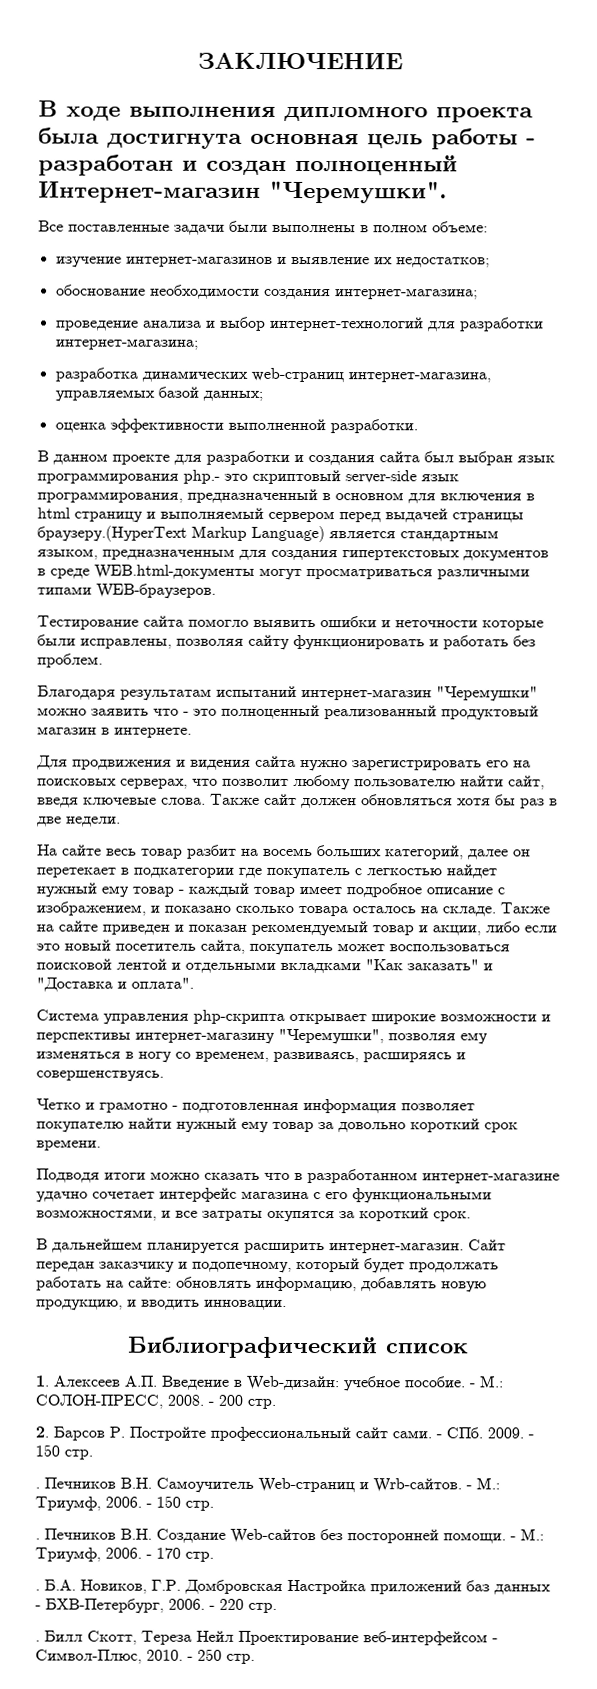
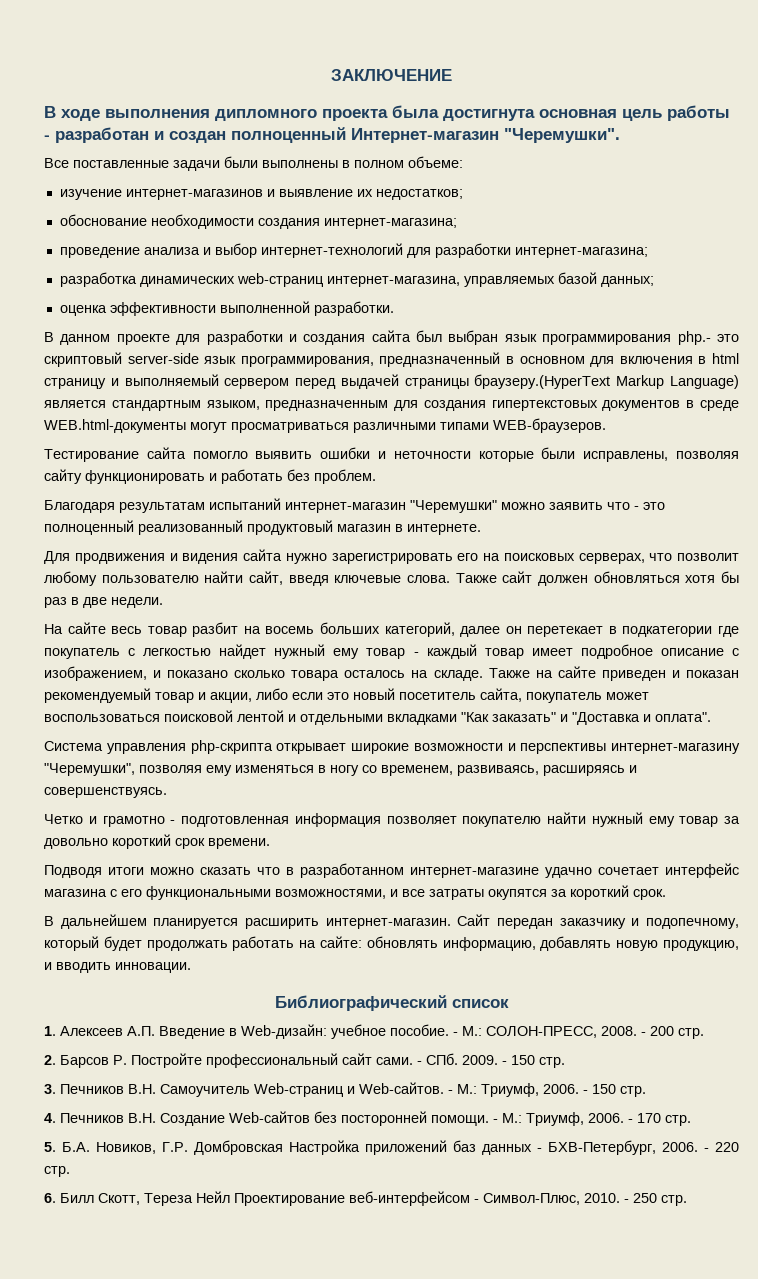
- . Печников В.Н. Самоучитель Web-страниц и Wrb-сайтов.
+ 3. Печников В.Н. Самоучитель Web-страниц и Web-сайтов.
- . Печников В.Н. Создание Web-сайтов без посторонней помощи.
+ 4. Печников В.Н. Создание Web-сайтов без посторонней помощи.
- . Б.А. Новиков, Г.Р. Домбровская Настройка приложений баз данных - БХВ-Петербург, 2006.
+ 5. Б.А. Новиков, Г.Р. Домбровская Настройка приложений баз данных - БХВ-Петербург, 2006.
- . Билл Скотт, Тереза Нейл Проектирование веб-интерфейсом - Символ-Плюс, 2010.
+ 6. Билл Скотт, Тереза Нейл Проектирование веб-интерфейсом - Символ-Плюс, 2010.

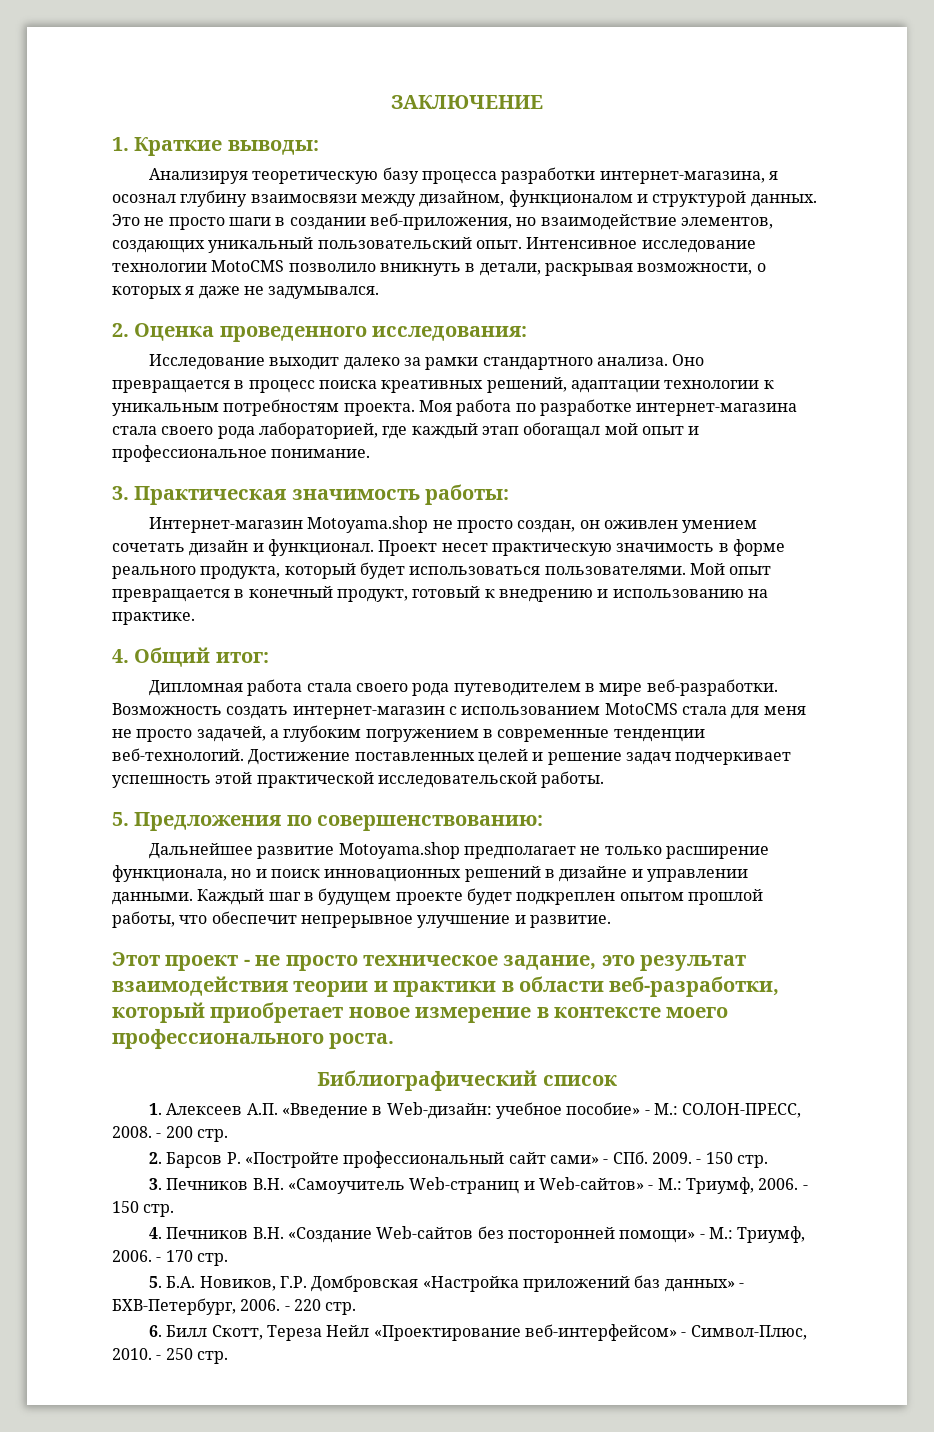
- В ходе выполнения дипломного проекта была достигнута основная цель работы - разработан и создан полноценный Интернет-магазин "Черемушки".
- Все поставленные задачи были выполнены в полном объеме:
- изучение интернет-магазинов и выявление их недостатков;
- обоснование необходимости создания интернет-магазина;
- проведение анализа и выбор интернет-технологий для разработки интернет-магазина;
- разработка динамических web-страниц интернет-магазина, управляемых базой данных;
- оценка эффективности выполненной разработки.
- В данном проекте для разработки и создания сайта был выбран язык программирования php.- это скриптовый server-side язык программирования, предназначенный в основном для включения в html страницу и выполняемый сервером перед выдачей страницы браузеру.(HyperText Markup Language) является стандартным языком, предназначенным для создания гипертекстовых документов в среде WEB.html-документы могут просматриваться различными типами WEB-браузеров.
- Тестирование сайта помогло выявить ошибки и неточности которые были исправлены, позволяя сайту функционировать и работать без проблем.
- Благодаря результатам испытаний интернет-магазин "Черемушки" можно заявить что - это полноценный реализованный продуктовый магазин в интернете.
- Для продвижения и видения сайта нужно зарегистрировать его на поисковых серверах, что позволит любому пользователю найти сайт, введя ключевые слова. Также сайт должен обновляться хотя бы раз в две недели.
- На сайте весь товар разбит на восемь больших категорий, далее он перетекает в подкатегории где покупатель с легкостью найдет нужный ему товар - каждый товар имеет подробное описание с изображением, и показано сколько товара осталось на складе. Также на сайте приведен и показан рекомендуемый товар и акции, либо если это новый посетитель сайта, покупатель может воспользоваться поисковой лентой и отдельными вкладками "Как заказать" и "Доставка и оплата".
- Система управления php-скрипта открывает широкие возможности и перспективы интернет-магазину "Черемушки", позволяя ему изменяться в ногу со временем, развиваясь, расширяясь и совершенствуясь.
- Четко и грамотно - подготовленная информация позволяет покупателю найти нужный ему товар за довольно короткий срок времени.
- Подводя итоги можно сказать что в разработанном интернет-магазине удачно сочетает интерфейс магазина с его функциональными возможностями, и все затраты окупятся за короткий срок.
- В дальнейшем планируется расширить интернет-магазин. Сайт передан заказчику и подопечному, который будет продолжать работать на сайте: обновлять информацию, добавлять новую продукцию, и вводить инновации.
+ 1. Краткие выводы:
+ Анализируя теоретическую базу процесса разработки интернет-магазина, я осознал глубину взаимосвязи между дизайном, функционалом и структурой данных. Это не просто шаги в создании веб-приложения, но взаимодействие элементов, создающих уникальный пользовательский опыт. Интенсивное исследование технологии MotoCMS позволило вникнуть в детали, раскрывая возможности, о которых я даже не задумывался.
+ 2. Оценка проведенного исследования:
+ Исследование выходит далеко за рамки стандартного анализа. Оно превращается в процесс поиска креативных решений, адаптации технологии к уникальным потребностям проекта. Моя работа по разработке интернет-магазина стала своего рода лабораторией, где каждый этап обогащал мой опыт и профессиональное понимание.
+ 3. Практическая значимость работы:
+ Интернет-магазин Motoyama.shop не просто создан, он оживлен умением сочетать дизайн и функционал. Проект несет практическую значимость в форме реального продукта, который будет использоваться пользователями. Мой опыт превращается в конечный продукт, готовый к внедрению и использованию на практике.
+ 4. Общий итог:
+ Дипломная работа стала своего рода путеводителем в мире веб-разработки. Возможность создать интернет-магазин с использованием MotoCMS стала для меня не просто задачей, а глубоким погружением в современные тенденции веб-технологий. Достижение поставленных целей и решение задач подчеркивает успешность этой практической исследовательской работы.
+ 5. Предложения по совершенствованию:
+ Дальнейшее развитие Motoyama.shop предполагает не только расширение функционала, но и поиск инновационных решений в дизайне и управлении данными. Каждый шаг в будущем проекте будет подкреплен опытом прошлой работы, что обеспечит непрерывное улучшение и развитие.
+ Этот проект - не просто техническое задание, это результат взаимодействия теории и практики в области веб-разработки, который приобретает новое измерение в контексте моего профессионального роста.
- 1. Алексеев А.П. Введение в Web-дизайн: учебное пособие. - М.: СОЛОН-ПРЕСС, 2008.
+ 1. Алексеев А.П. «Введение в Web-дизайн: учебное пособие» - М.: СОЛОН-ПРЕСС, 2008.
- 2. Барсов Р. Постройте профессиональный сайт сами. - СПб. 2009.
+ 2. Барсов Р. «Постройте профессиональный сайт сами» - СПб. 2009.
- 3. Печников В.Н. Самоучитель Web-страниц и Web-сайтов. - М.: Триумф, 2006.
+ 3. Печников В.Н. «Самоучитель Web-страниц и Web-сайтов» - М.: Триумф, 2006.
- 4. Печников В.Н. Создание Web-сайтов без посторонней помощи. - М.: Триумф, 2006.
+ 4. Печников В.Н. «Создание Web-сайтов без посторонней помощи» - М.: Триумф, 2006.
- 5. Б.А. Новиков, Г.Р. Домбровская Настройка приложений баз данных - БХВ-Петербург, 2006.
+ 5. Б.А. Новиков, Г.Р. Домбровская «Настройка приложений баз данных» - БХВ-Петербург, 2006.
- 6. Билл Скотт, Тереза Нейл Проектирование веб-интерфейсом - Символ-Плюс, 2010.
+ 6. Билл Скотт, Тереза Нейл «Проектирование веб-интерфейсом» - Символ-Плюс, 2010.

